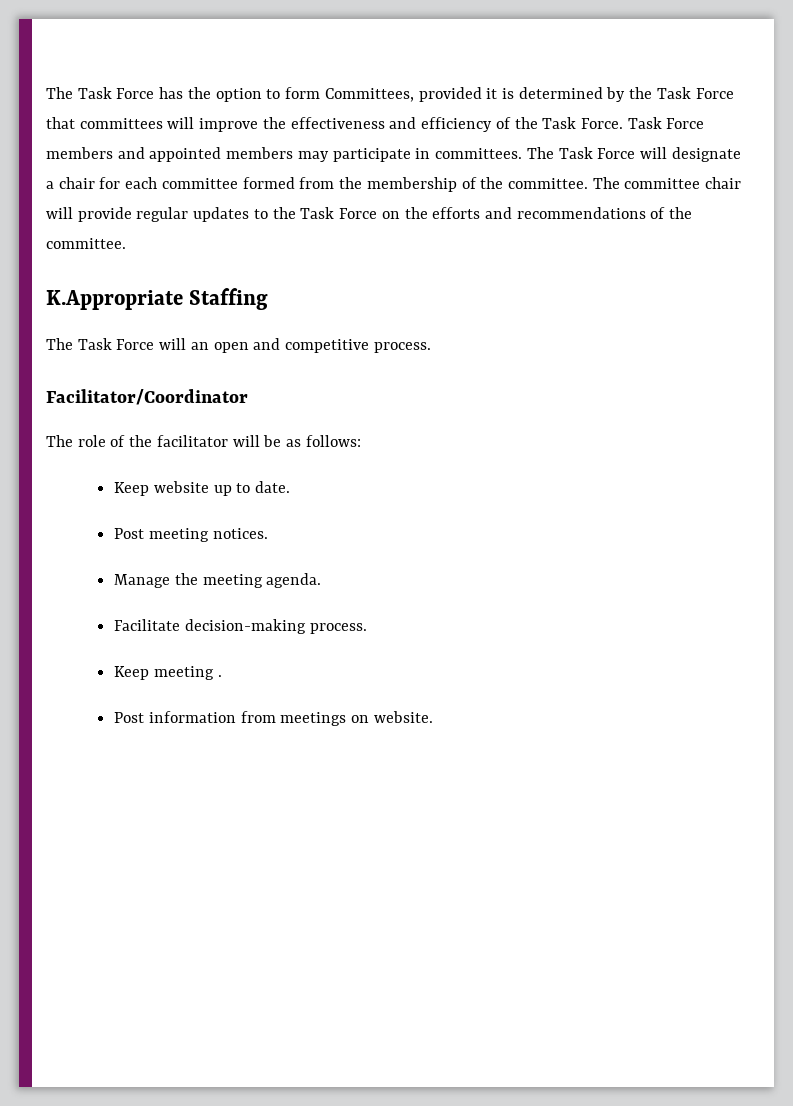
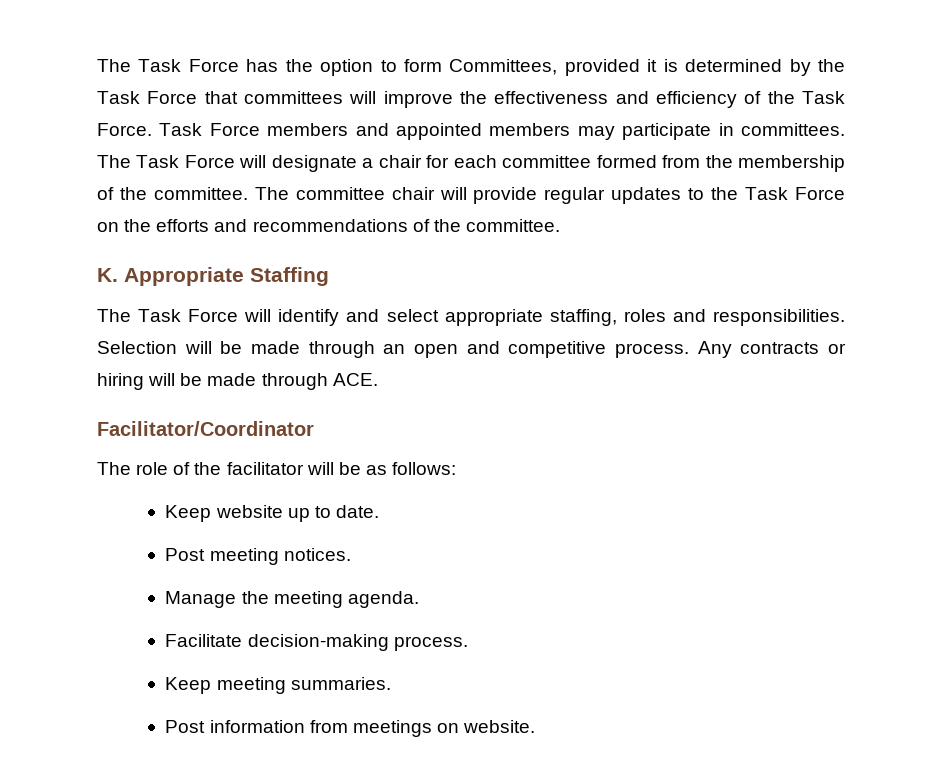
- K.Appropriate Staffing
+ K. Appropriate Staffing
- The Task Force will an open and competitive process.
+ The Task Force will identify and select appropriate staffing, roles and responsibilities. Selection will be made through an open and competitive process. Any contracts or hiring will be made through ACE.
- Keep meeting .
+ Keep meeting summaries.

